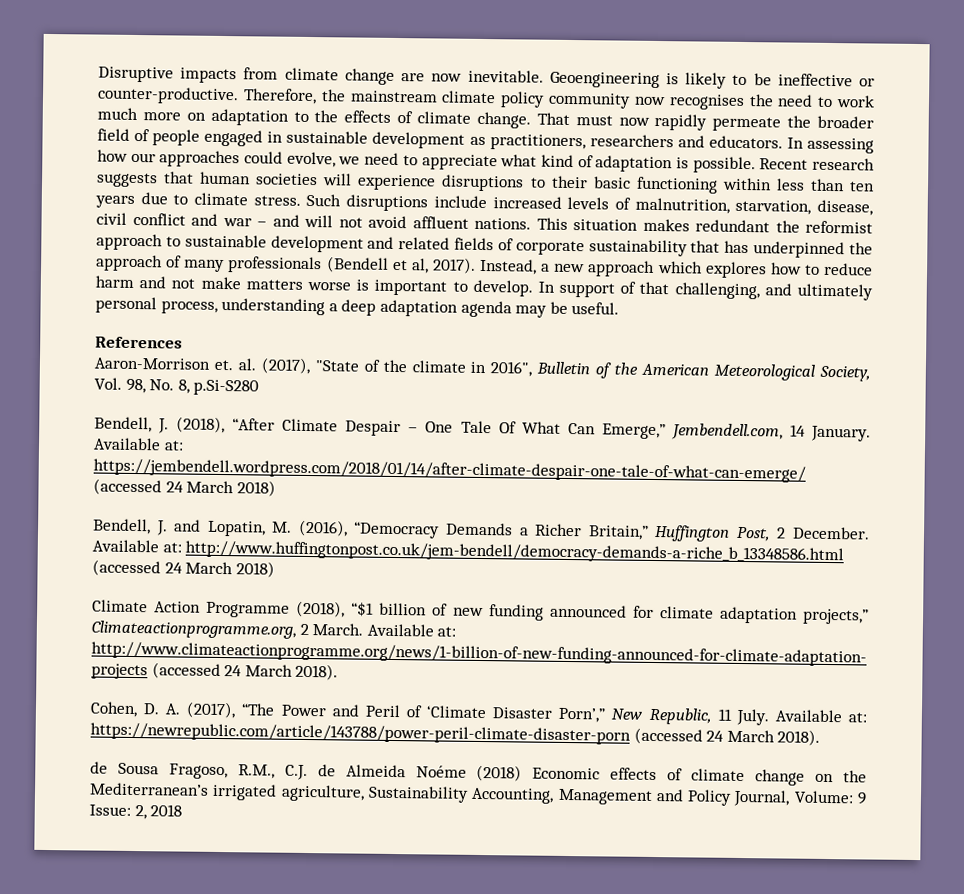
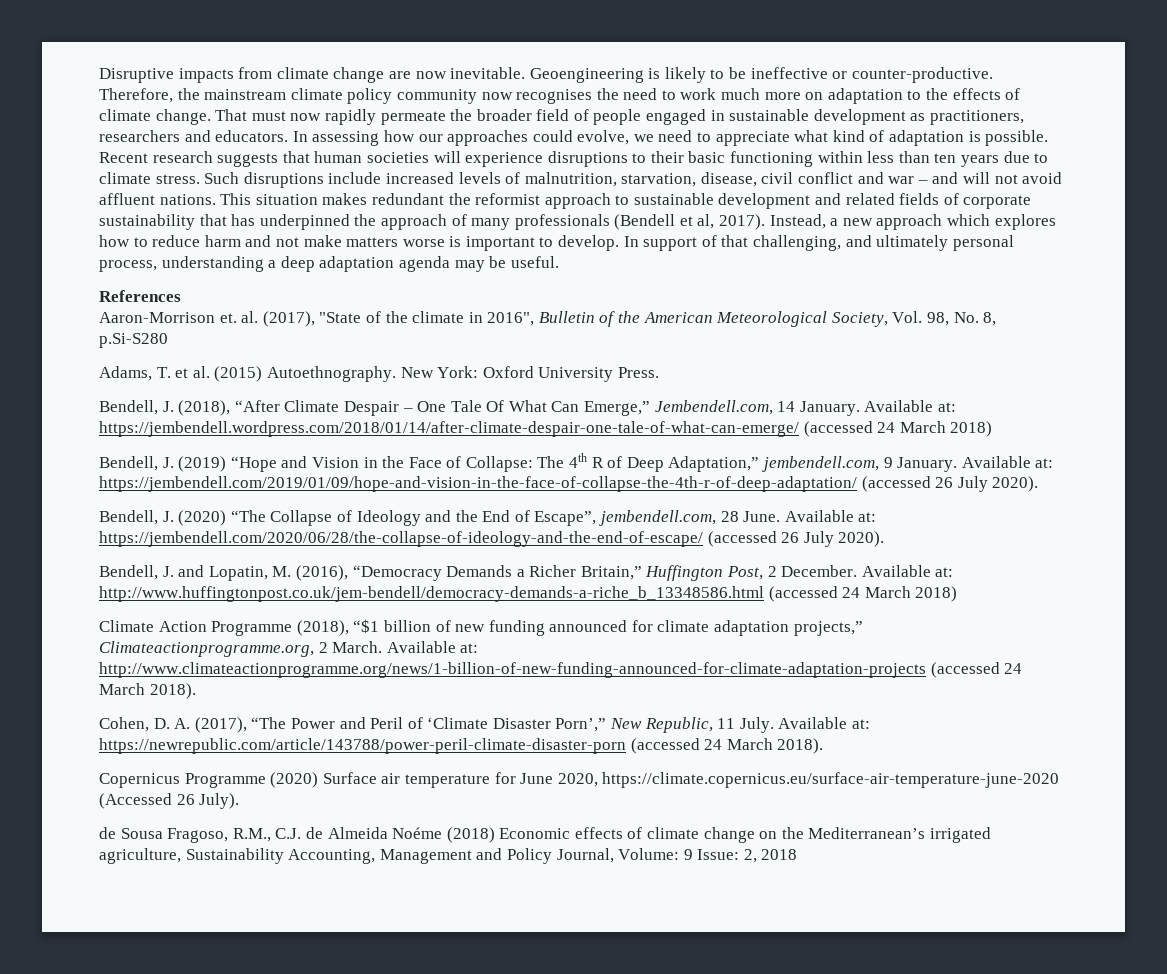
+ Adams, T. et al. (2015) Autoethnography. New York: Oxford University Press.
+ Bendell, J. (2019) “Hope and Vision in the Face of Collapse: The 4th R of Deep Adaptation,” jembendell.com, 9 January. Available at: https://jembendell.com/2019/01/09/hope-and-vision-in-the-face-of-collapse-the-4th-r-of-deep-adaptation/ (accessed 26 July 2020).
+ Bendell, J. (2020) “The Collapse of Ideology and the End of Escape”, jembendell.com, 28 June. Available at: https://jembendell.com/2020/06/28/the-collapse-of-ideology-and-the-end-of-escape/ (accessed 26 July 2020).
+ Copernicus Programme (2020) Surface air temperature for June 2020, https://climate.copernicus.eu/surface-air-temperature-june-2020 (Accessed 26 July).

